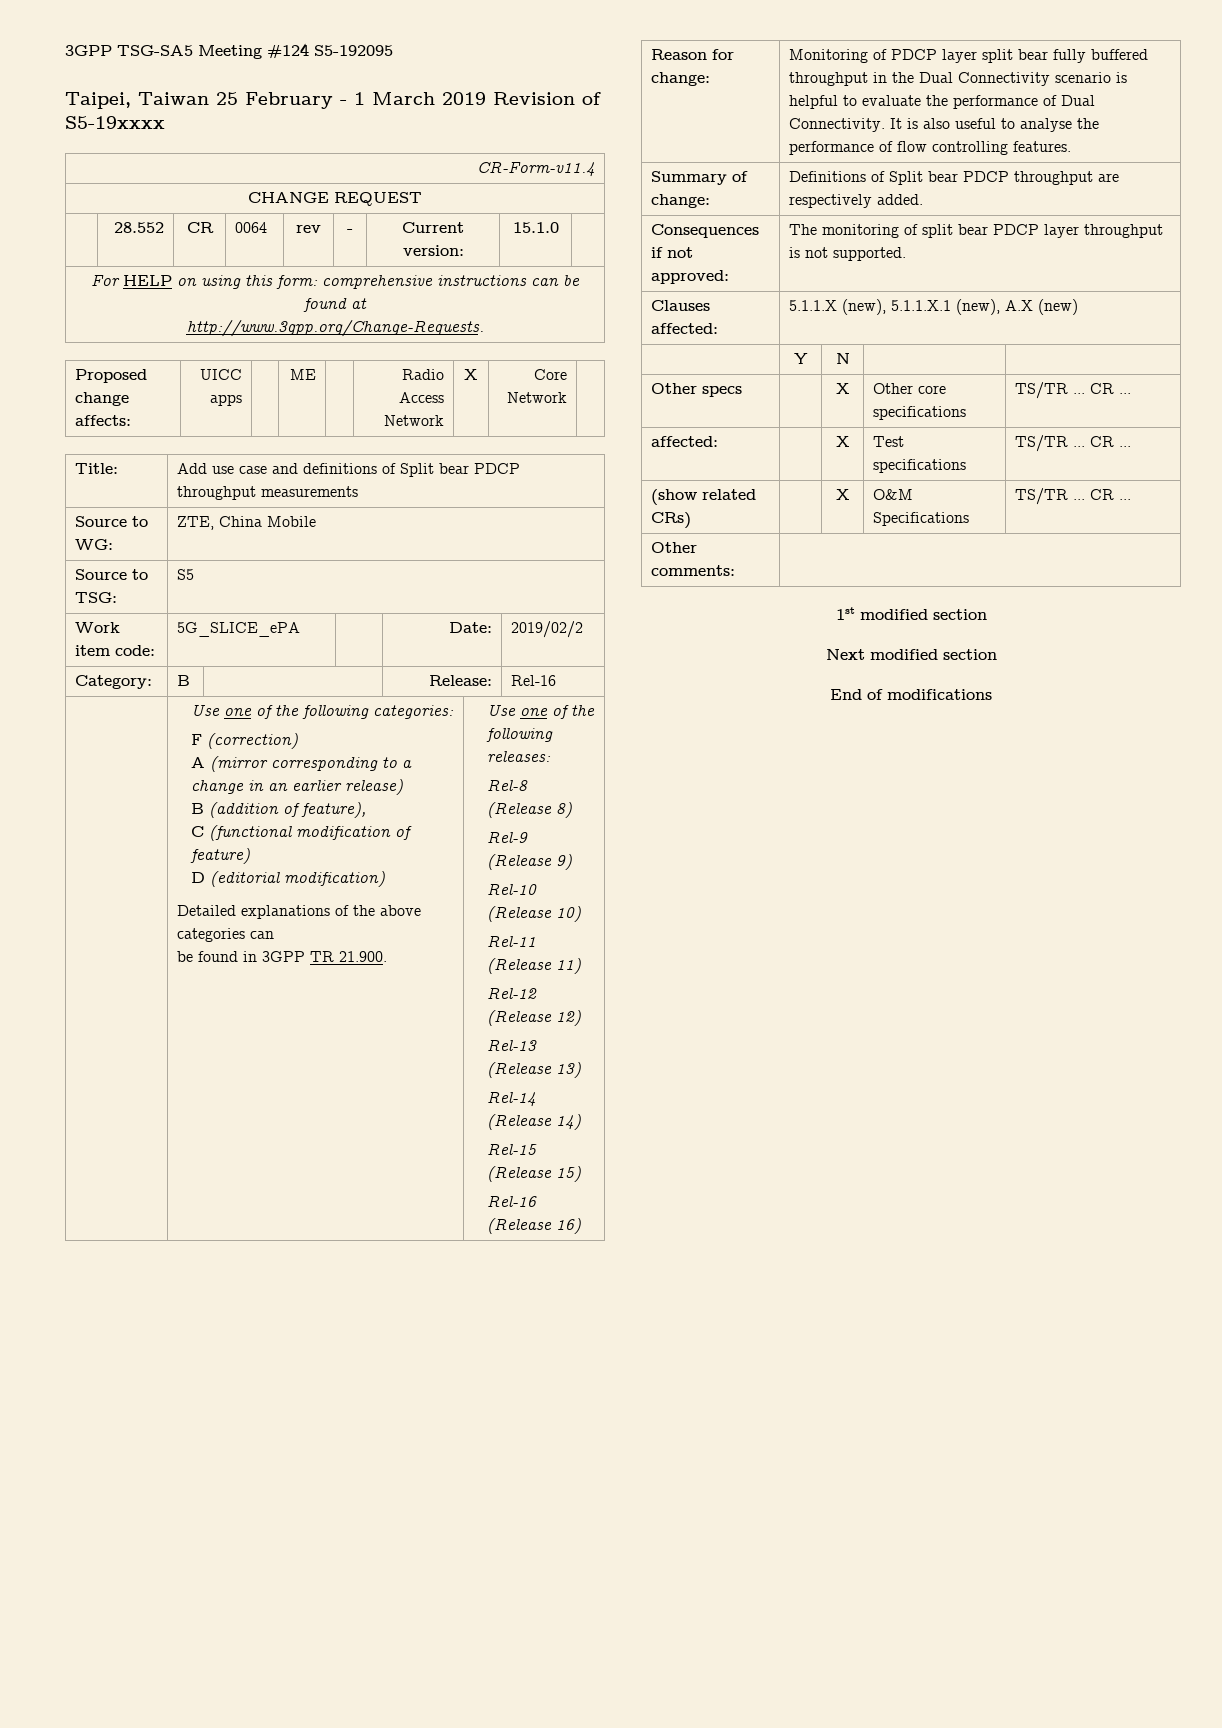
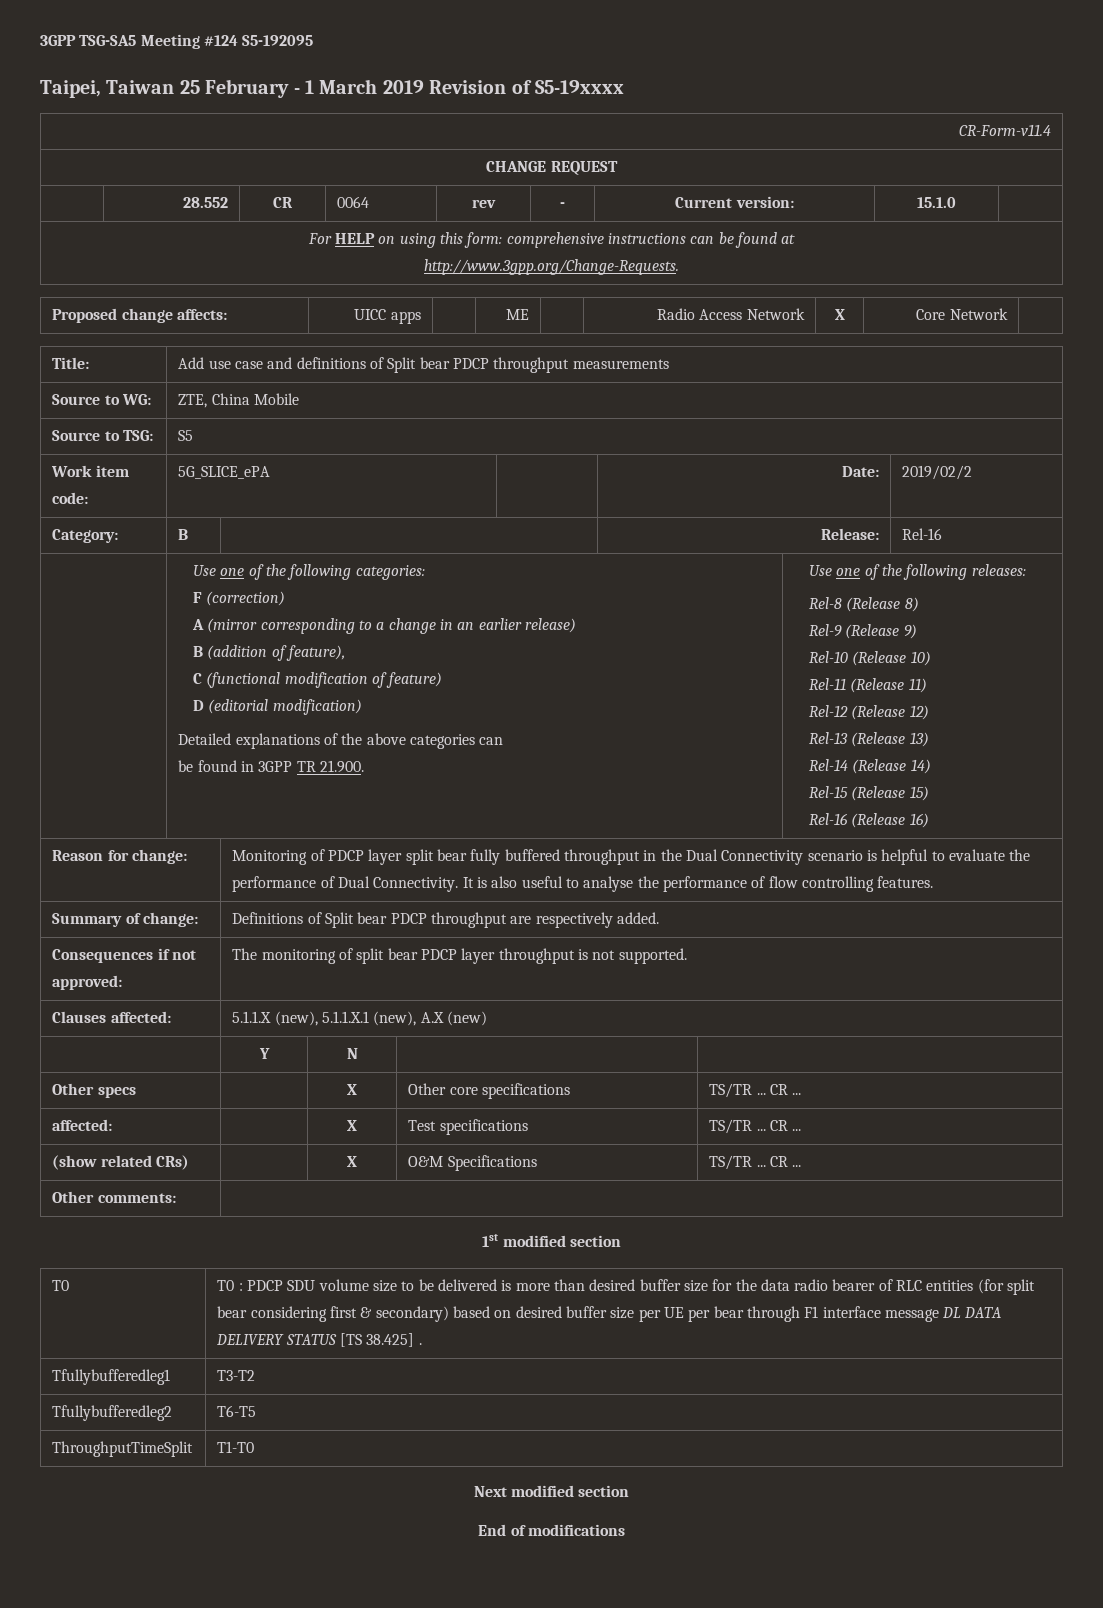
+ T0 | T0 : PDCP SDU volume size to be delivered is more than desired buffer size for the data radio bearer of RLC entities (for split bear considering first & secondary) based on desired buffer size per UE per bear through F1 interface message DL DATA DELIVERY STATUS [TS 38.425] .
+ Tfullybufferedleg1 | T3-T2
+ Tfullybufferedleg2 | T6-T5
+ ThroughputTimeSplit | T1-T0

